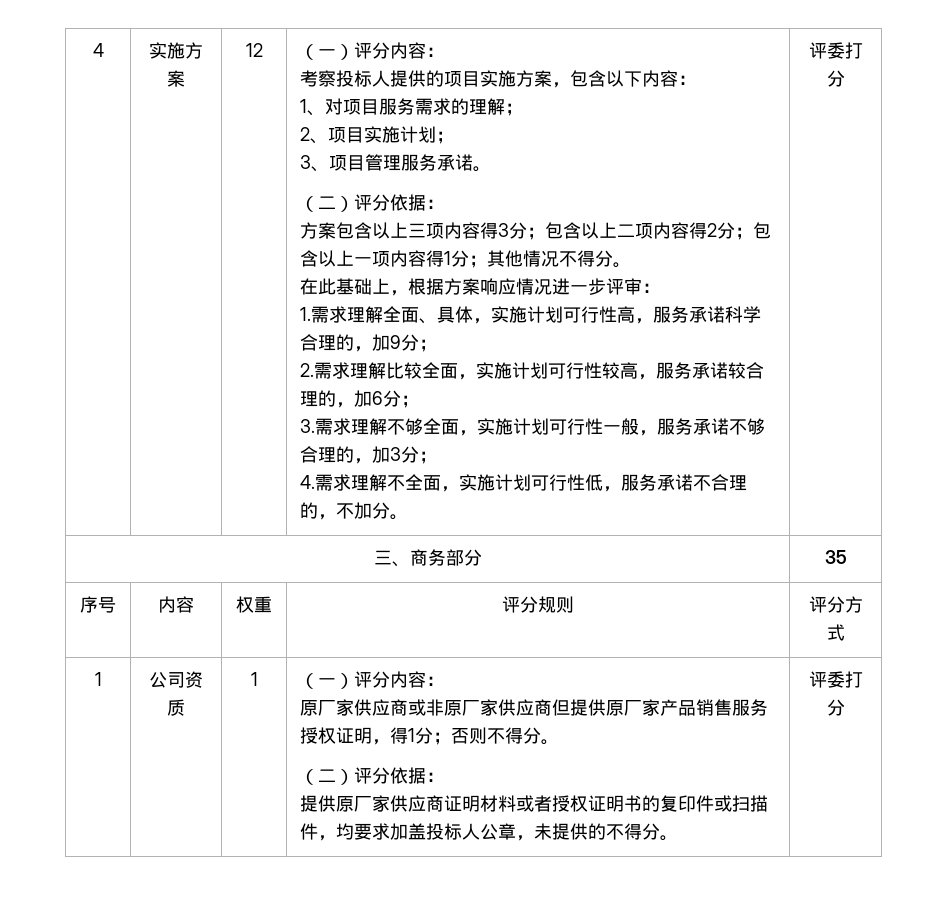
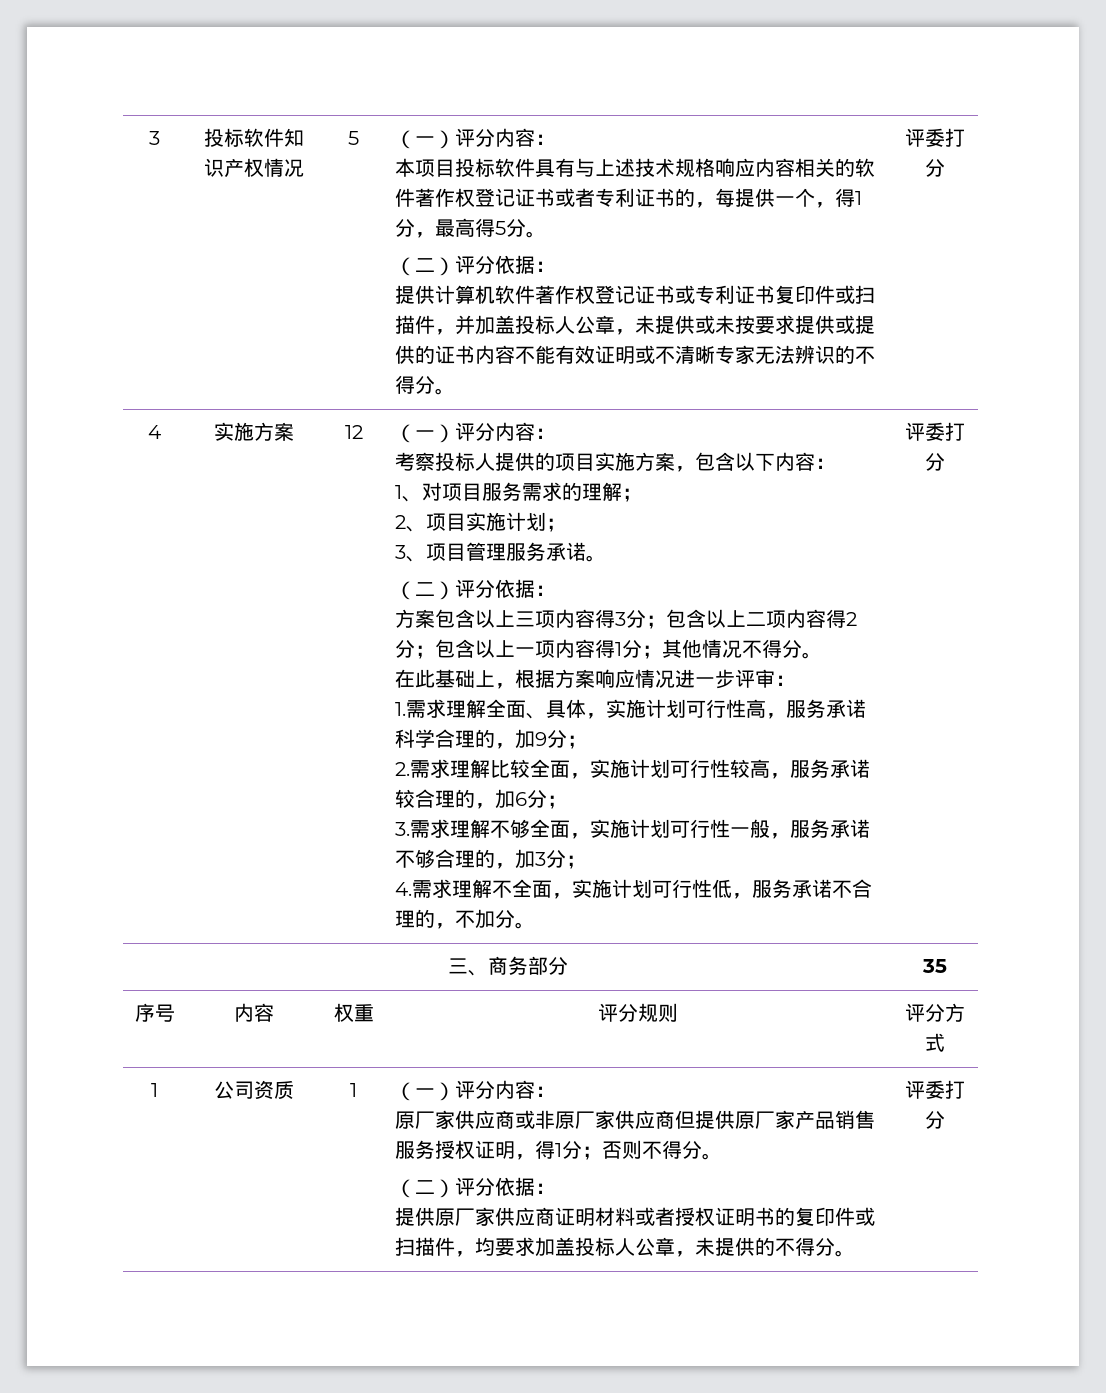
+ 3 | 投标软件知识产权情况 | 5 | （一）评分内容：
+ 本项目投标软件具有与上述技术规格响应内容相关的软件著作权登记证书或者专利证书的，每提供一个，得1分，最高得5分。
+ （二）评分依据：
+ 提供计算机软件著作权登记证书或专利证书复印件或扫描件，并加盖投标人公章，未提供或未按要求提供或提供的证书内容不能有效证明或不清晰专家无法辨识的不得分。 | 评委打分

